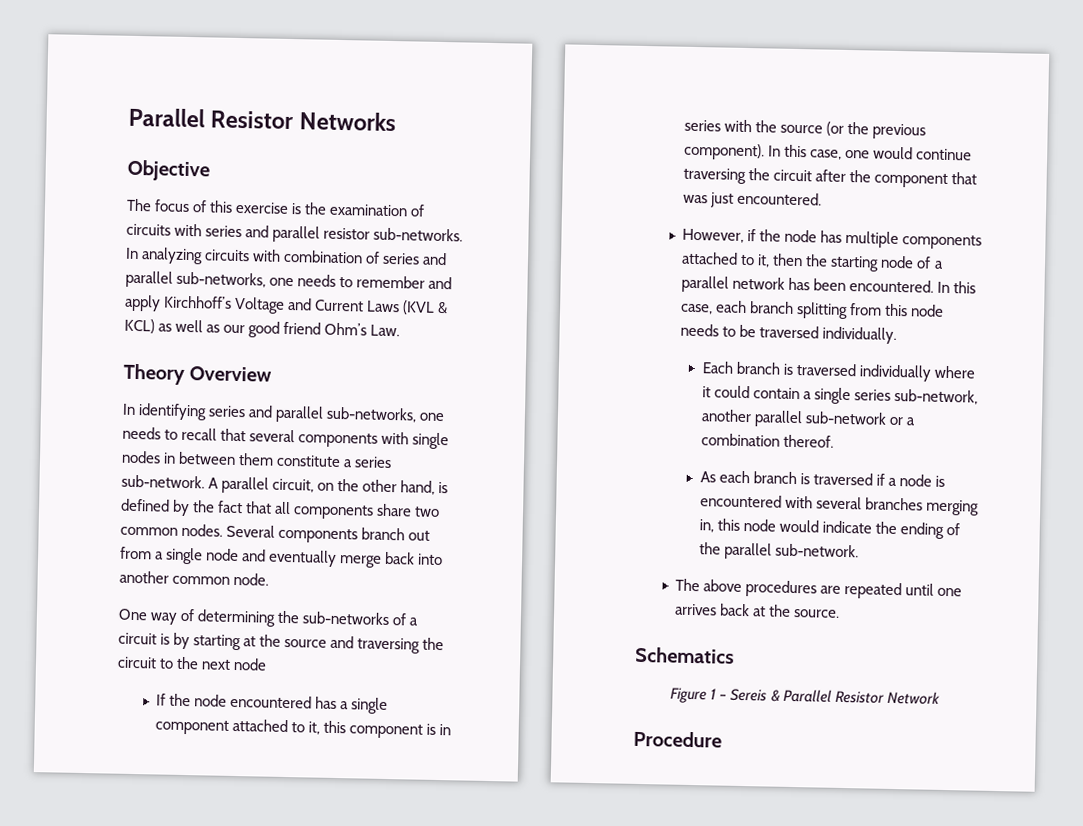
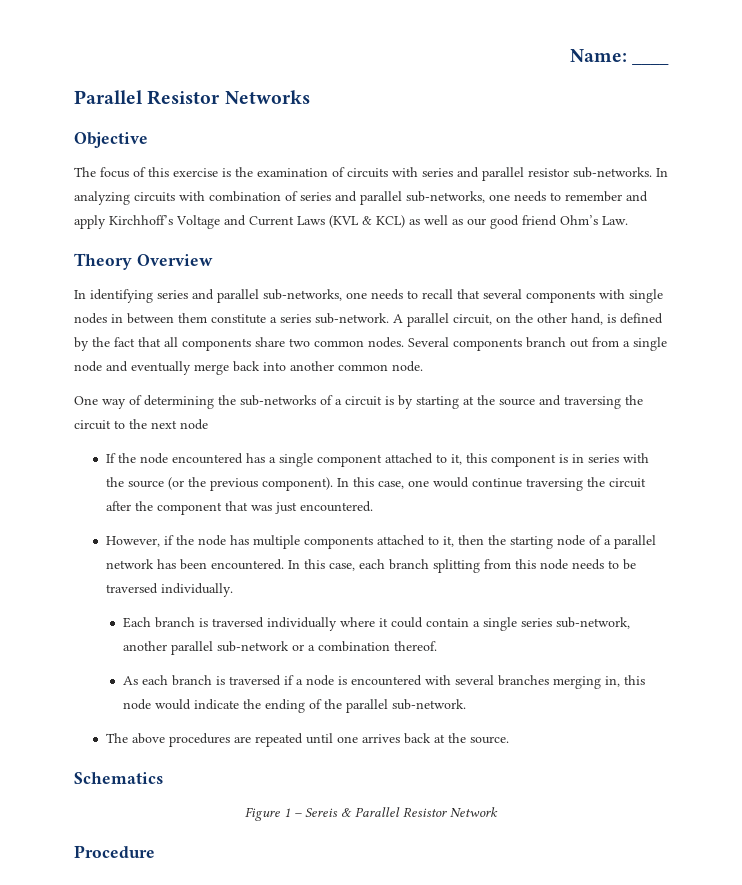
+ Name: ____

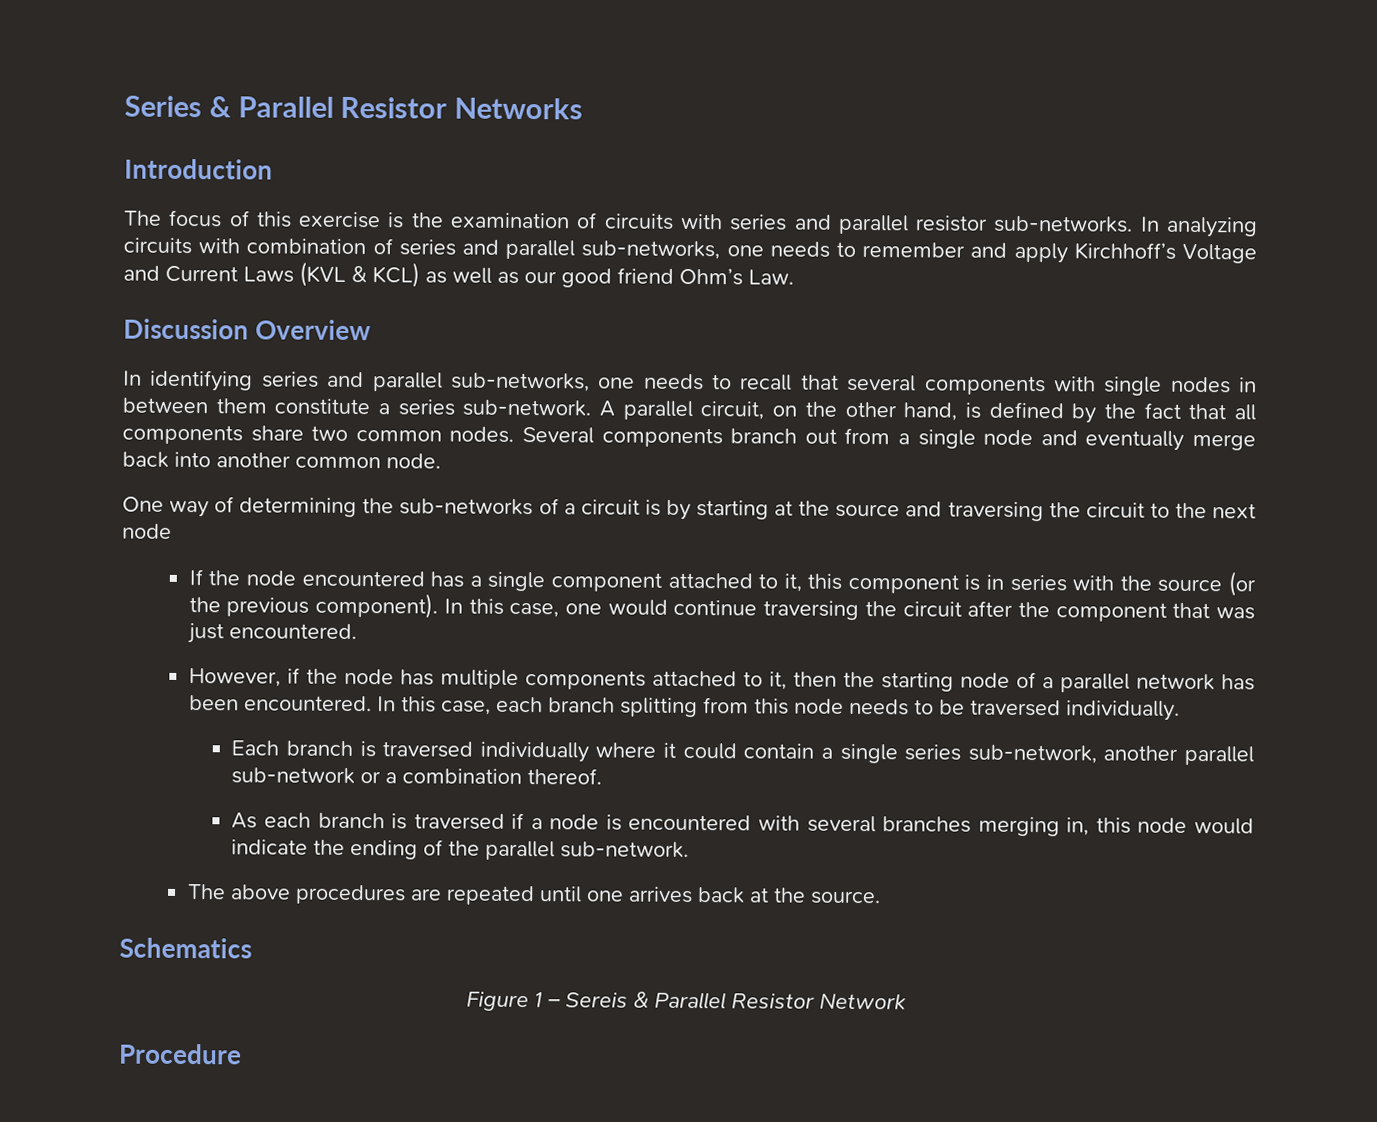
- Name: ____
- Parallel Resistor Networks
+ Series & Parallel Resistor Networks
- Objective
+ Introduction
- Theory Overview
+ Discussion Overview

